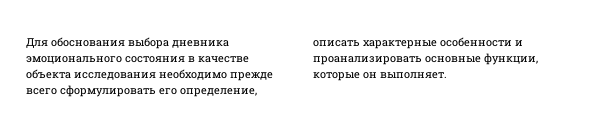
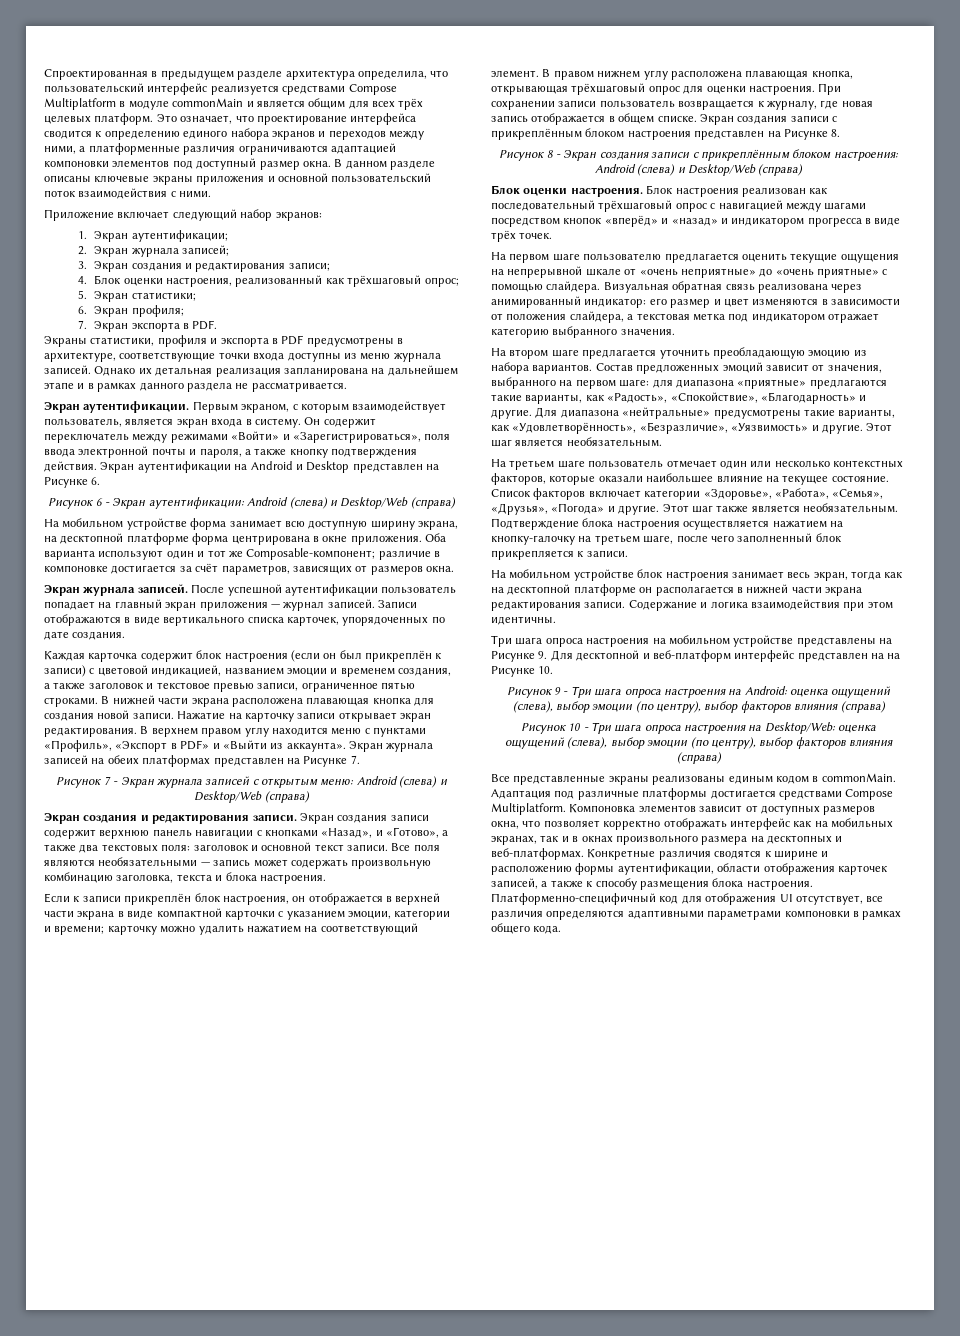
- Для обоснования выбора дневника эмоционального состояния в качестве объекта исследования необходимо прежде всего сформулировать его определение, описать характерные особенности и проанализировать основные функции, которые он выполняет.
+ Спроектированная в предыдущем разделе архитектура определила, что пользовательский интерфейс реализуется средствами Compose Multiplatform в модуле commonMain и является общим для всех трёх целевых платформ. Это означает, что проектирование интерфейса сводится к определению единого набора экранов и переходов между ними, а платформенные различия ограничиваются адаптацией компоновки элементов под доступный размер окна. В данном разделе описаны ключевые экраны приложения и основной пользовательский поток взаимодействия с ними.
+ Приложение включает следующий набор экранов:
+ 1. Экран аутентификации;
+ 2. Экран журнала записей;
+ 3. Экран создания и редактирования записи;
+ 4. Блок оценки настроения, реализованный как трёхшаговый опрос;
+ 5. Экран статистики;
+ 6. Экран профиля;
+ 7. Экран экспорта в PDF.
+ Экраны статистики, профиля и экспорта в PDF предусмотрены в архитектуре, соответствующие точки входа доступны из меню журнала записей. Однако их детальная реализация запланирована на дальнейшем этапе и в рамках данного раздела не рассматривается.
+ Экран аутентификации. Первым экраном, с которым взаимодействует пользователь, является экран входа в систему. Он содержит переключатель между режимами «Войти» и «Зарегистрироваться», поля ввода электронной почты и пароля, а также кнопку подтверждения действия. Экран аутентификации на Android и Desktop представлен на Рисунке 6.
+ Рисунок 6 - Экран аутентификации: Android (слева) и Desktop/Web (справа)
+ На мобильном устройстве форма занимает всю доступную ширину экрана, на десктопной платформе форма центрирована в окне приложения. Оба варианта используют один и тот же Composable-компонент; различие в компоновке достигается за счёт параметров, зависящих от размеров окна.
+ Экран журнала записей. После успешной аутентификации пользователь попадает на главный экран приложения — журнал записей. Записи отображаются в виде вертикального списка карточек, упорядоченных по дате создания.
+ Каждая карточка содержит блок настроения (если он был прикреплён к записи) с цветовой индикацией, названием эмоции и временем создания, а также заголовок и текстовое превью записи, ограниченное пятью строками. В нижней части экрана расположена плавающая кнопка для создания новой записи. Нажатие на карточку записи открывает экран редактирования. В верхнем правом углу находится меню с пунктами «Профиль», «Экспорт в PDF» и «Выйти из аккаунта». Экран журнала записей на обеих платформах представлен на Рисунке 7.
+ Рисунок 7 - Экран журнала записей с открытым меню: Android (слева) и Desktop/Web (справа)
+ Экран создания и редактирования записи. Экран создания записи содержит верхнюю панель навигации с кнопками «Назад», и «Готово», а также два текстовых поля: заголовок и основной текст записи. Все поля являются необязательными — запись может содержать произвольную комбинацию заголовка, текста и блока настроения.
+ Если к записи прикреплён блок настроения, он отображается в верхней части экрана в виде компактной карточки с указанием эмоции, категории и времени; карточку можно удалить нажатием на соответствующий элемент. В правом нижнем углу расположена плавающая кнопка, открывающая трёхшаговый опрос для оценки настроения. При сохранении записи пользователь возвращается к журналу, где новая запись отображается в общем списке. Экран создания записи с прикреплённым блоком настроения представлен на Рисунке 8.
+ Рисунок 8 - Экран создания записи с прикреплённым блоком настроения: Android (слева) и Desktop/Web (справа)
+ Блок оценки настроения. Блок настроения реализован как последовательный трёхшаговый опрос с навигацией между шагами посредством кнопок «вперёд» и «назад» и индикатором прогресса в виде трёх точек.
+ На первом шаге пользователю предлагается оценить текущие ощущения на непрерывной шкале от «очень неприятные» до «очень приятные» с помощью слайдера. Визуальная обратная связь реализована через анимированный индикатор: его размер и цвет изменяются в зависимости от положения слайдера, а текстовая метка под индикатором отражает категорию выбранного значения.
+ На втором шаге предлагается уточнить преобладающую эмоцию из набора вариантов. Состав предложенных эмоций зависит от значения, выбранного на первом шаге: для диапазона «приятные» предлагаются такие варианты, как «Радость», «Спокойствие», «Благодарность» и другие. Для диапазона «нейтральные» предусмотрены такие варианты, как «Удовлетворённость», «Безразличие», «Уязвимость» и другие. Этот шаг является необязательным.
+ На третьем шаге пользователь отмечает один или несколько контекстных факторов, которые оказали наибольшее влияние на текущее состояние. Список факторов включает категории «Здоровье», «Работа», «Семья», «Друзья», «Погода» и другие. Этот шаг также является необязательным. Подтверждение блока настроения осуществляется нажатием на кнопку-галочку на третьем шаге, после чего заполненный блок прикрепляется к записи.
+ На мобильном устройстве блок настроения занимает весь экран, тогда как на десктопной платформе он располагается в нижней части экрана редактирования записи. Содержание и логика взаимодействия при этом идентичны.
+ Три шага опроса настроения на мобильном устройстве представлены на Рисунке 9. Для десктопной и веб-платформ интерфейс представлен на на Рисунке 10.
+ Рисунок 9 - Три шага опроса настроения на Android: оценка ощущений (слева), выбор эмоции (по центру), выбор факторов влияния (справа)
+ Рисунок 10 - Три шага опроса настроения на Desktop/Web: оценка ощущений (слева), выбор эмоции (по центру), выбор факторов влияния (справа)
+ Все представленные экраны реализованы единым кодом в commonMain. Адаптация под различные платформы достигается средствами Compose Multiplatform. Компоновка элементов зависит от доступных размеров окна, что позволяет корректно отображать интерфейс как на мобильных экранах, так и в окнах произвольного размера на десктопных и веб-платформах. Конкретные различия сводятся к ширине и расположению формы аутентификации, области отображения карточек записей, а также к способу размещения блока настроения. Платформенно-специфичный код для отображения UI отсутствует, все различия определяются адаптивными параметрами компоновки в рамках общего кода.

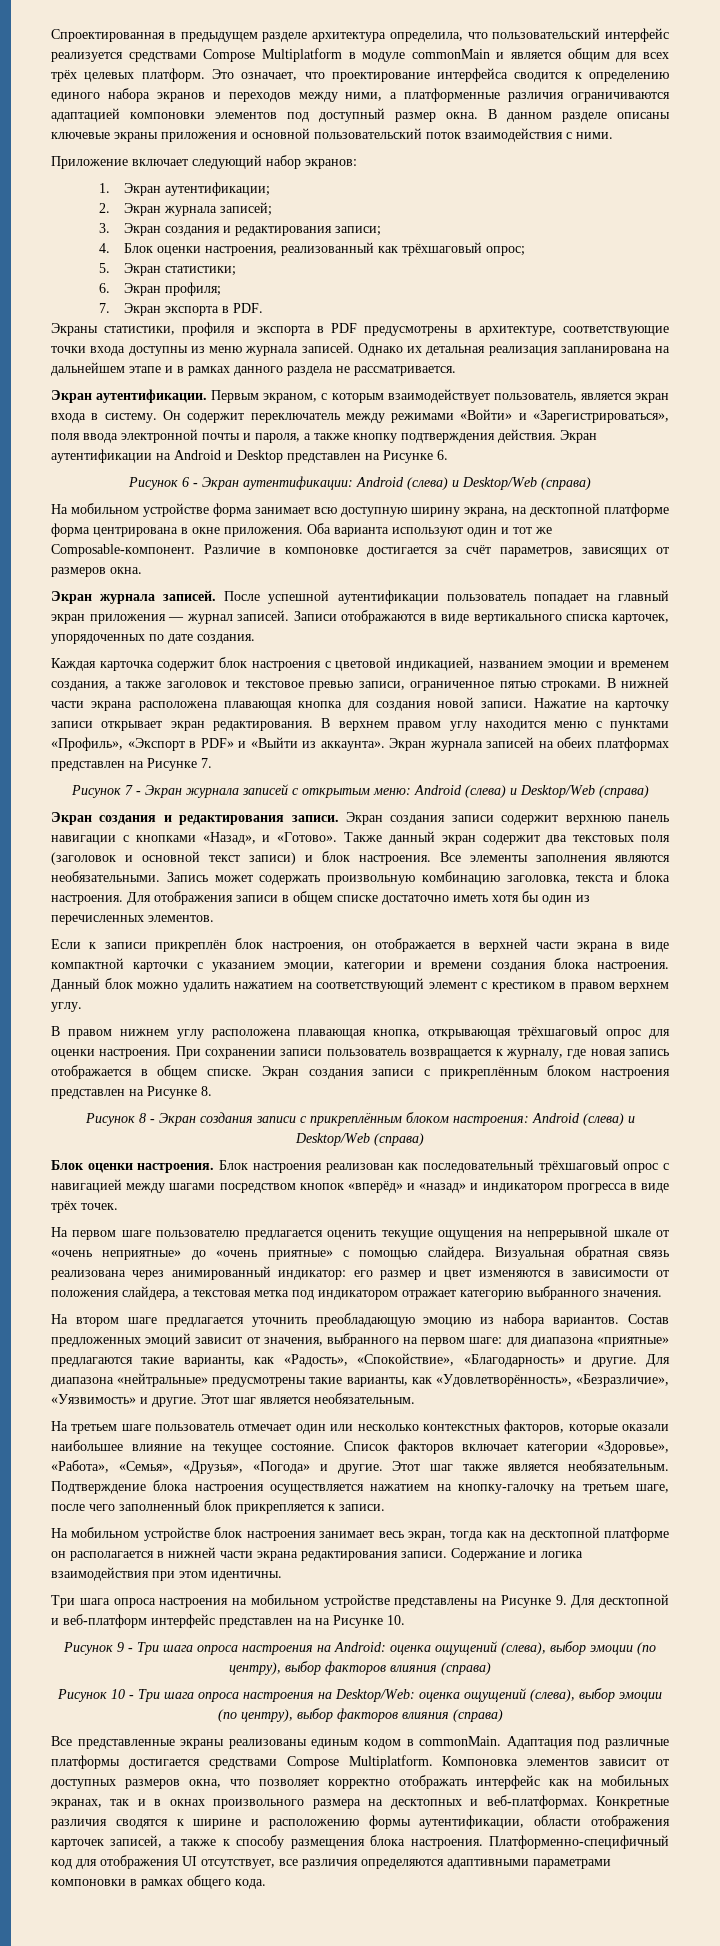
- Оба варианта используют один и тот же Composable-компонент; различие в компоновке достигается за счёт параметров, зависящих от размеров окна.
+ Оба варианта используют один и тот же Composable-компонент. Различие в компоновке достигается за счёт параметров, зависящих от размеров окна.
- Каждая карточка содержит блок настроения (если он был прикреплён к записи) с цветовой индикацией, названием эмоции и временем создания, а также заголовок и текстовое превью записи, ограниченное пятью строками.
+ Каждая карточка содержит блок настроения с цветовой индикацией, названием эмоции и временем создания, а также заголовок и текстовое превью записи, ограниченное пятью строками.
- Экран создания записи содержит верхнюю панель навигации с кнопками «Назад», и «Готово», а также два текстовых поля: заголовок и основной текст записи. Все поля являются необязательными — запись может содержать произвольную комбинацию заголовка, текста и блока настроения.
+ Экран создания записи содержит верхнюю панель навигации с кнопками «Назад», и «Готово». Также данный экран содержит два текстовых поля (заголовок и основной текст записи) и блок настроения. Все элементы заполнения являются необязательными. Запись может содержать произвольную комбинацию заголовка, текста и блока настроения. Для отображения записи в общем списке достаточно иметь хотя бы один из перечисленных элементов.
- Если к записи прикреплён блок настроения, он отображается в верхней части экрана в виде компактной карточки с указанием эмоции, категории и времени; карточку можно удалить нажатием на соответствующий элемент. В правом нижнем углу расположена плавающая кнопка, открывающая трёхшаговый опрос для оценки настроения.
+ Если к записи прикреплён блок настроения, он отображается в верхней части экрана в виде компактной карточки с указанием эмоции, категории и времени создания блока настроения. Данный блок можно удалить нажатием на соответствующий элемент с крестиком в правом верхнем углу.
+ В правом нижнем углу расположена плавающая кнопка, открывающая трёхшаговый опрос для оценки настроения.

